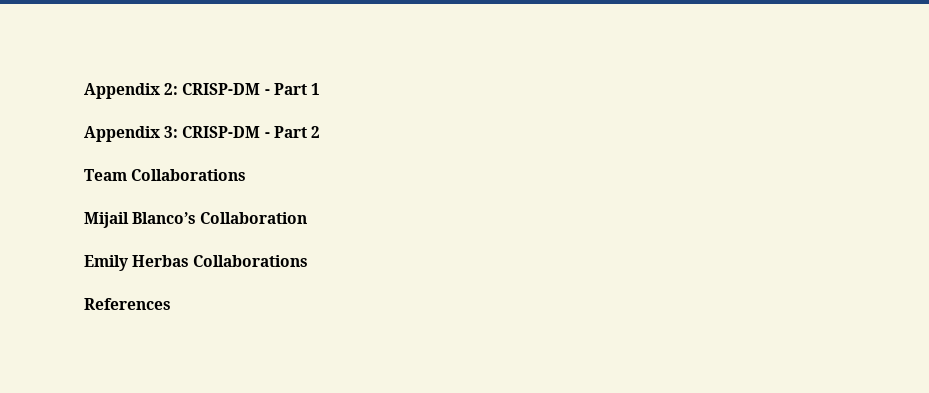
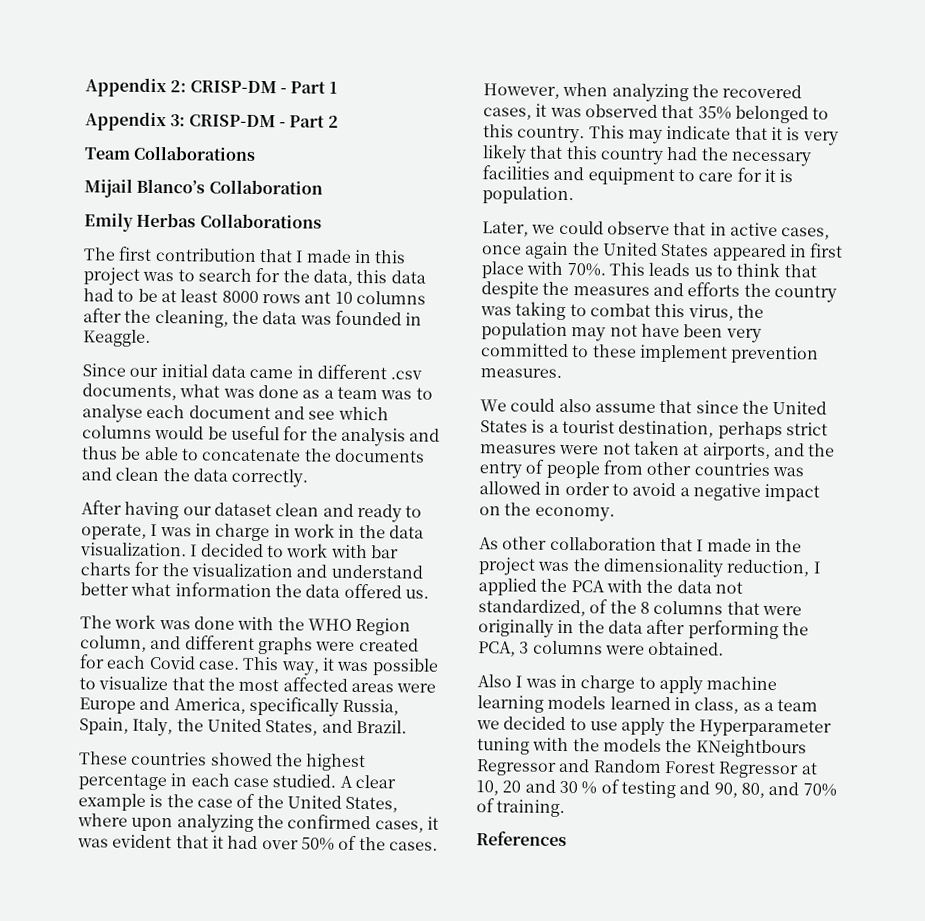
+ The first contribution that I made in this project was to search for the data, this data had to be at least 8000 rows ant 10 columns after the cleaning, the data was founded in Keaggle.
+ Since our initial data came in different .csv documents, what was done as a team was to analyse each document and see which columns would be useful for the analysis and thus be able to concatenate the documents and clean the data correctly.
+ After having our dataset clean and ready to operate, I was in charge in work in the data visualization. I decided to work with bar charts for the visualization and understand better what information the data offered us.
+ The work was done with the WHO Region column, and different graphs were created for each Covid case. This way, it was possible to visualize that the most affected areas were Europe and America, specifically Russia, Spain, Italy, the United States, and Brazil.
+ These countries showed the highest percentage in each case studied. A clear example is the case of the United States, where upon analyzing the confirmed cases, it was evident that it had over 50% of the cases. However, when analyzing the recovered cases, it was observed that 35% belonged to this country. This may indicate that it is very likely that this country had the necessary facilities and equipment to care for it is population.
+ Later, we could observe that in active cases, once again the United States appeared in first place with 70%. This leads us to think that despite the measures and efforts the country was taking to combat this virus, the population may not have been very committed to these implement prevention measures.
+ We could also assume that since the United States is a tourist destination, perhaps strict measures were not taken at airports, and the entry of people from other countries was allowed in order to avoid a negative impact on the economy.
+ As other collaboration that I made in the project was the dimensionality reduction, I applied the PCA with the data not standardized, of the 8 columns that were originally in the data after performing the PCA, 3 columns were obtained.
+ Also I was in charge to apply machine learning models learned in class, as a team we decided to use apply the Hyperparameter tuning with the models the KNeightbours Regressor and Random Forest Regressor at 10, 20 and 30 % of testing and 90, 80, and 70% of training.

